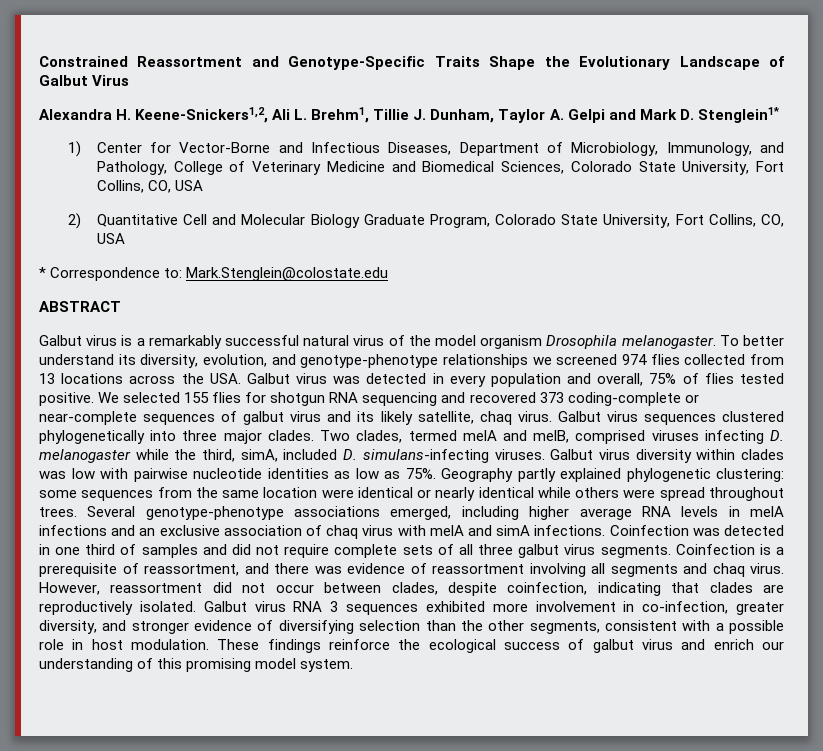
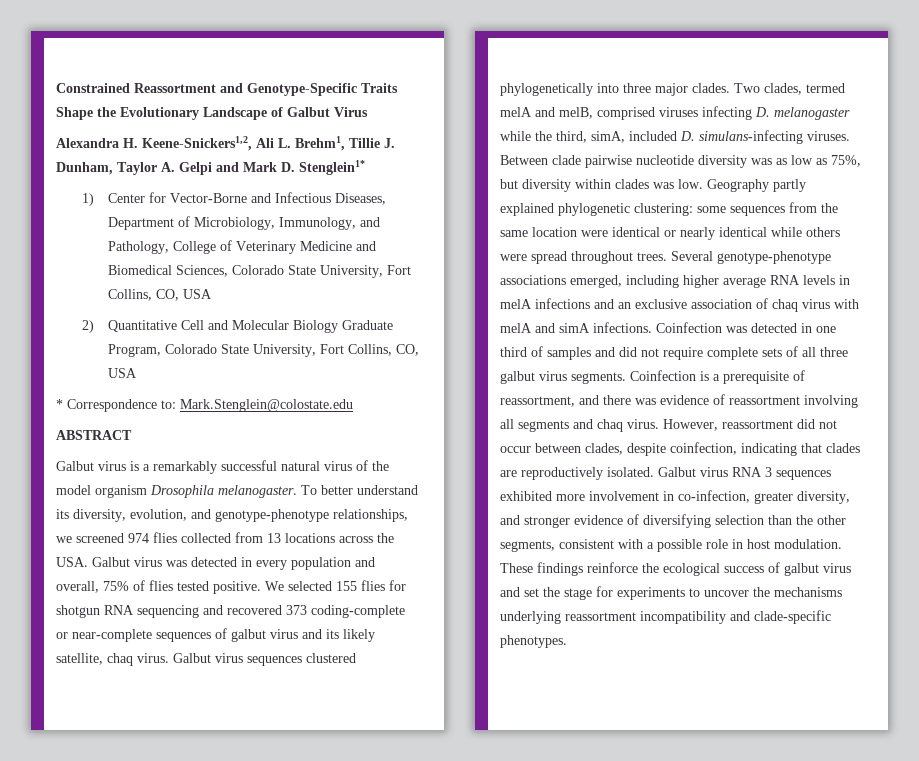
- To better understand its diversity, evolution, and genotype-phenotype relationships we screened 974 flies collected from 13 locations across the USA. Galbut virus was detected in every population and overall, 75% of flies tested positive.
+ To better understand its diversity, evolution, and genotype-phenotype relationships, we screened 974 flies collected from 13 locations across the USA. Galbut virus was detected in every population and overall, 75% of flies tested positive.
- Galbut virus diversity within clades was low with pairwise nucleotide identities as low as 75%.
+ Between clade pairwise nucleotide diversity was as low as 75%, but diversity within clades was low.
- These findings reinforce the ecological success of galbut virus and enrich our understanding of this promising model system.
+ These findings reinforce the ecological success of galbut virus and set the stage for experiments to uncover the mechanisms underlying reassortment incompatibility and clade-specific phenotypes.

